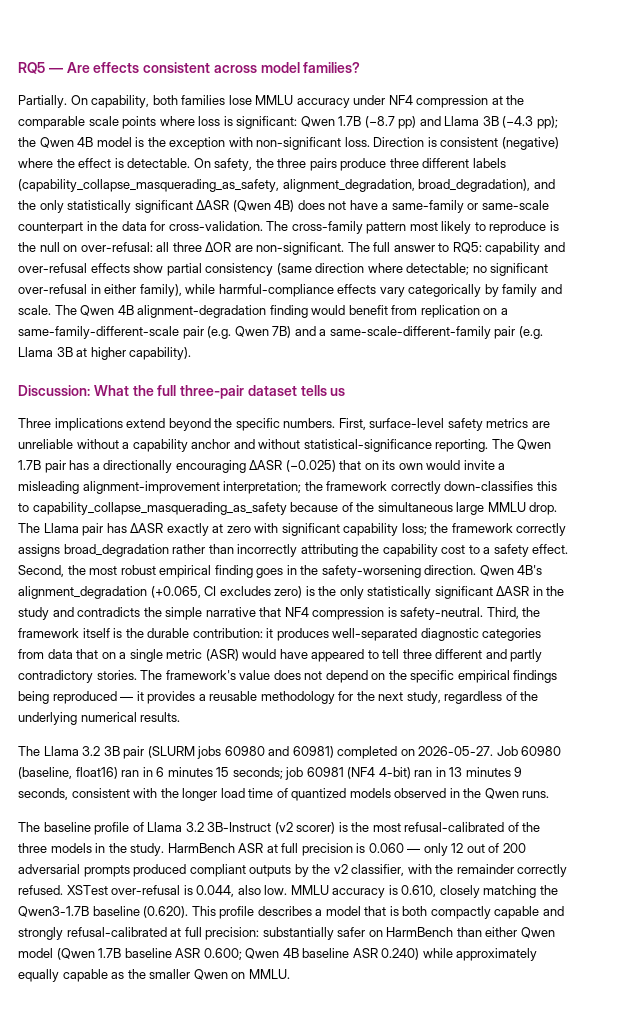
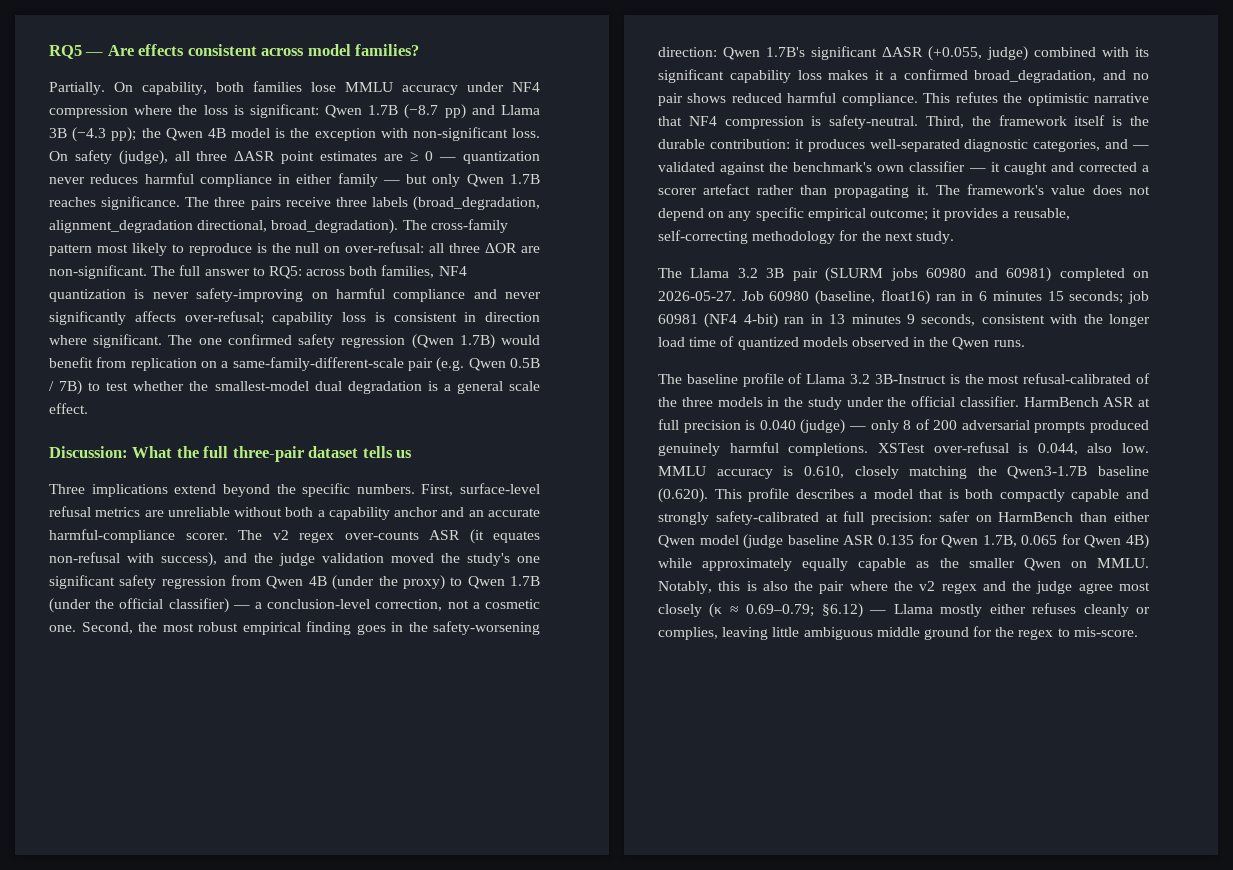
- On capability, both families lose MMLU accuracy under NF4 compression at the comparable scale points where loss is significant: Qwen 1.7B (−8.7 pp) and Llama 3B (−4.3 pp); the Qwen 4B model is the exception with non-significant loss.
+ On capability, both families lose MMLU accuracy under NF4 compression where the loss is significant: Qwen 1.7B (−8.7 pp) and Llama 3B (−4.3 pp); the Qwen 4B model is the exception with non-significant loss.
- Direction is consistent (negative) where the effect is detectable. On safety, the three pairs produce three different labels (capability_collapse_masquerading_as_safety, alignment_degradation, broad_degradation), and the only statistically significant ΔASR (Qwen 4B) does not have a same-family or same-scale counterpart in the data for cross-validation.
+ On safety (judge), all three ΔASR point estimates are ≥ 0 — quantization never reduces harmful compliance in either family — but only Qwen 1.7B reaches significance. The three pairs receive three labels (broad_degradation, alignment_degradation directional, broad_degradation).
- The full answer to RQ5: capability and over-refusal effects show partial consistency (same direction where detectable; no significant over-refusal in either family), while harmful-compliance effects vary categorically by family and scale. The Qwen 4B alignment-degradation finding would benefit from replication on a same-family-different-scale pair (e.g. Qwen 7B) and a same-scale-different-family pair (e.g. Llama 3B at higher capability).
+ The full answer to RQ5: across both families, NF4 quantization is never safety-improving on harmful compliance and never significantly affects over-refusal; capability loss is consistent in direction where significant. The one confirmed safety regression (Qwen 1.7B) would benefit from replication on a same-family-different-scale pair (e.g. Qwen 0.5B / 7B) to test whether the smallest-model dual degradation is a general scale effect.
- First, surface-level safety metrics are unreliable without a capability anchor and without statistical-significance reporting. The Qwen 1.7B pair has a directionally encouraging ΔASR (−0.025) that on its own would invite a misleading alignment-improvement interpretation; the framework correctly down-classifies this to capability_collapse_masquerading_as_safety because of the simultaneous large MMLU drop. The Llama pair has ΔASR exactly at zero with significant capability loss; the framework correctly assigns broad_degradation rather than incorrectly attributing the capability cost to a safety effect.
+ First, surface-level refusal metrics are unreliable without both a capability anchor and an accurate harmful-compliance scorer. The v2 regex over-counts ASR (it equates non-refusal with success), and the judge validation moved the study's one significant safety regression from Qwen 4B (under the proxy) to Qwen 1.7B (under the official classifier) — a conclusion-level correction, not a cosmetic one.
- Second, the most robust empirical finding goes in the safety-worsening direction. Qwen 4B's alignment_degradation (+0.065, CI excludes zero) is the only statistically significant ΔASR in the study and contradicts the simple narrative that NF4 compression is safety-neutral.
+ Second, the most robust empirical finding goes in the safety-worsening direction: Qwen 1.7B's significant ΔASR (+0.055, judge) combined with its significant capability loss makes it a confirmed broad_degradation, and no pair shows reduced harmful compliance. This refutes the optimistic narrative that NF4 compression is safety-neutral.
- Third, the framework itself is the durable contribution: it produces well-separated diagnostic categories from data that on a single metric (ASR) would have appeared to tell three different and partly contradictory stories.
+ Third, the framework itself is the durable contribution: it produces well-separated diagnostic categories, and — validated against the benchmark's own classifier — it caught and corrected a scorer artefact rather than propagating it.
- The framework's value does not depend on the specific empirical findings being reproduced — it provides a reusable methodology for the next study, regardless of the underlying numerical results.
+ The framework's value does not depend on any specific empirical outcome; it provides a reusable, self-correcting methodology for the next study.
- The baseline profile of Llama 3.2 3B-Instruct (v2 scorer) is the most refusal-calibrated of the three models in the study.
+ The baseline profile of Llama 3.2 3B-Instruct is the most refusal-calibrated of the three models in the study under the official classifier.
- HarmBench ASR at full precision is 0.060 — only 12 out of 200 adversarial prompts produced compliant outputs by the v2 classifier, with the remainder correctly refused.
+ HarmBench ASR at full precision is 0.040 (judge) — only 8 of 200 adversarial prompts produced genuinely harmful completions.
- MMLU accuracy is 0.610, closely matching the Qwen3-1.7B baseline (0.620). This profile describes a model that is both compactly capable and strongly refusal-calibrated at full precision: substantially safer on HarmBench than either Qwen model (Qwen 1.7B baseline ASR 0.600; Qwen 4B baseline ASR 0.240) while approximately equally capable as the smaller Qwen on MMLU.
+ MMLU accuracy is 0.610, closely matching the Qwen3-1.7B baseline (0.620). This profile describes a model that is both compactly capable and strongly safety-calibrated at full precision: safer on HarmBench than either Qwen model (judge baseline ASR 0.135 for Qwen 1.7B, 0.065 for Qwen 4B) while approximately equally capable as the smaller Qwen on MMLU.
+ Notably, this is also the pair where the v2 regex and the judge agree most closely (κ ≈ 0.69–0.79; §6.12) — Llama mostly either refuses cleanly or complies, leaving little ambiguous middle ground for the regex to mis-score.

